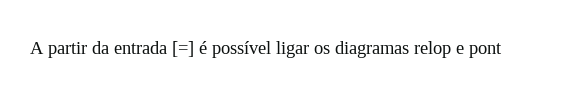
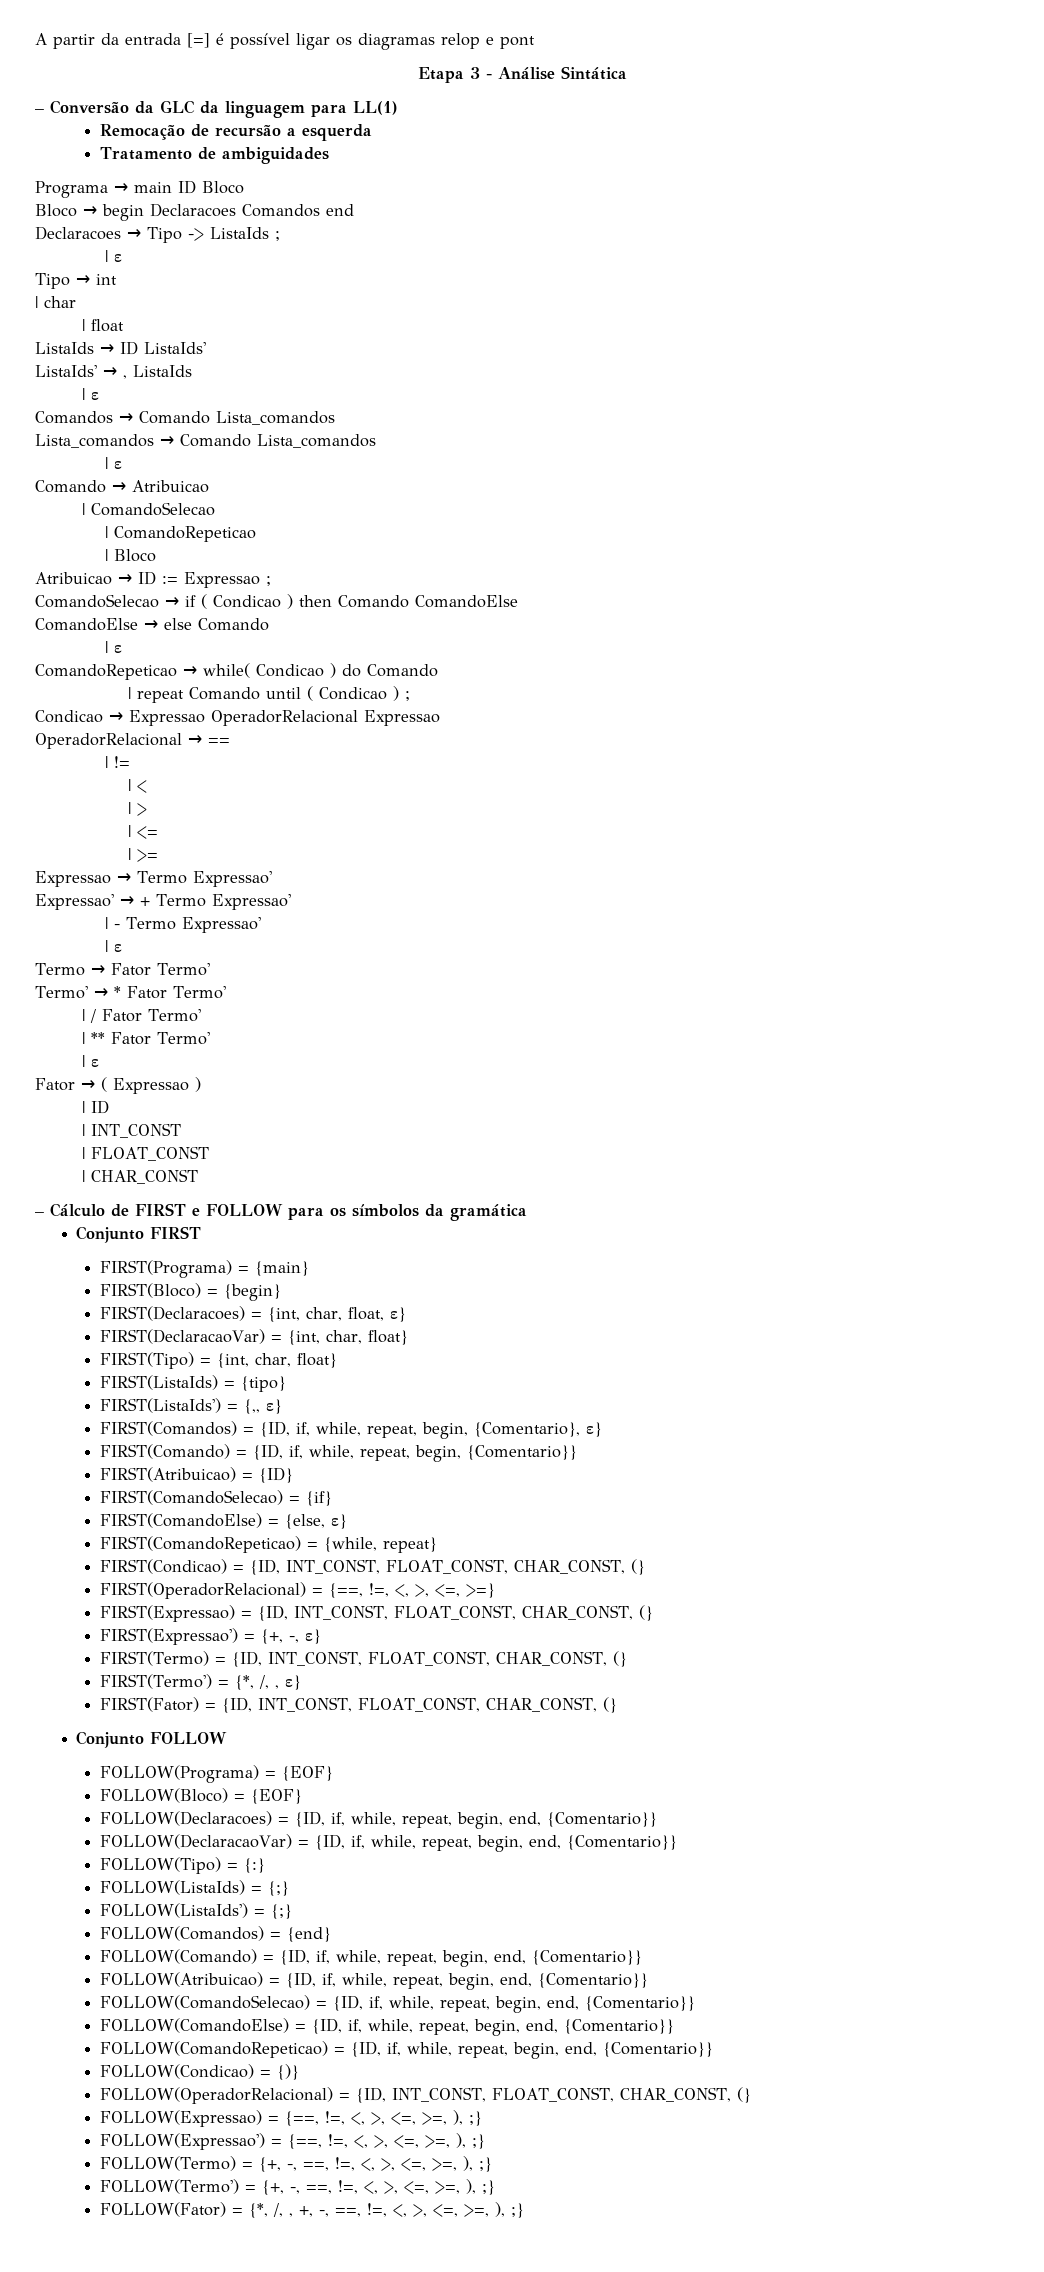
+ Etapa 3 - Análise Sintática
+ – Conversão da GLC da linguagem para LL(1)
+ Remocação de recursão a esquerda
+ Tratamento de ambiguidades
+ Programa → main ID Bloco
+ Bloco → begin Declaracoes Comandos end
+ Declaracoes → Tipo -> ListaIds ;
+ | ε
+ Tipo → int
+ | char
+ | float
+ ListaIds → ID ListaIds'
+ ListaIds' → , ListaIds
+ | ε
+ Comandos → Comando Lista_comandos
+ Lista_comandos → Comando Lista_comandos
+ | ε
+ Comando → Atribuicao
+ | ComandoSelecao
+ | ComandoRepeticao
+ | Bloco
+ Atribuicao → ID := Expressao ;
+ ComandoSelecao → if ( Condicao ) then Comando ComandoElse
+ ComandoElse → else Comando
+ | ε
+ ComandoRepeticao → while( Condicao ) do Comando
+ | repeat Comando until ( Condicao ) ;
+ Condicao → Expressao OperadorRelacional Expressao
+ OperadorRelacional → ==
+ | !=
+ | <
+ | >
+ | <=
+ | >=
+ Expressao → Termo Expressao'
+ Expressao' → + Termo Expressao'
+ | - Termo Expressao'
+ | ε
+ Termo → Fator Termo'
+ Termo' → * Fator Termo'
+ | / Fator Termo'
+ | ** Fator Termo'
+ | ε
+ Fator → ( Expressao )
+ | ID
+ | INT_CONST
+ | FLOAT_CONST
+ | CHAR_CONST
+ – Cálculo de FIRST e FOLLOW para os símbolos da gramática
+ Conjunto FIRST
+ FIRST(Programa) = {main}
+ FIRST(Bloco) = {begin}
+ FIRST(Declaracoes) = {int, char, float, ε}
+ FIRST(DeclaracaoVar) = {int, char, float}
+ FIRST(Tipo) = {int, char, float}
+ FIRST(ListaIds) = {tipo}
+ FIRST(ListaIds') = {,, ε}
+ FIRST(Comandos) = {ID, if, while, repeat, begin, {Comentario}, ε}
+ FIRST(Comando) = {ID, if, while, repeat, begin, {Comentario}}
+ FIRST(Atribuicao) = {ID}
+ FIRST(ComandoSelecao) = {if}
+ FIRST(ComandoElse) = {else, ε}
+ FIRST(ComandoRepeticao) = {while, repeat}
+ FIRST(Condicao) = {ID, INT_CONST, FLOAT_CONST, CHAR_CONST, (}
+ FIRST(OperadorRelacional) = {==, !=, <, >, <=, >=}
+ FIRST(Expressao) = {ID, INT_CONST, FLOAT_CONST, CHAR_CONST, (}
+ FIRST(Expressao') = {+, -, ε}
+ FIRST(Termo) = {ID, INT_CONST, FLOAT_CONST, CHAR_CONST, (}
+ FIRST(Termo') = {*, /, , ε}
+ FIRST(Fator) = {ID, INT_CONST, FLOAT_CONST, CHAR_CONST, (}
+ Conjunto FOLLOW
+ FOLLOW(Programa) = {EOF}
+ FOLLOW(Bloco) = {EOF}
+ FOLLOW(Declaracoes) = {ID, if, while, repeat, begin, end, {Comentario}}
+ FOLLOW(DeclaracaoVar) = {ID, if, while, repeat, begin, end, {Comentario}}
+ FOLLOW(Tipo) = {:}
+ FOLLOW(ListaIds) = {;}
+ FOLLOW(ListaIds') = {;}
+ FOLLOW(Comandos) = {end}
+ FOLLOW(Comando) = {ID, if, while, repeat, begin, end, {Comentario}}
+ FOLLOW(Atribuicao) = {ID, if, while, repeat, begin, end, {Comentario}}
+ FOLLOW(ComandoSelecao) = {ID, if, while, repeat, begin, end, {Comentario}}
+ FOLLOW(ComandoElse) = {ID, if, while, repeat, begin, end, {Comentario}}
+ FOLLOW(ComandoRepeticao) = {ID, if, while, repeat, begin, end, {Comentario}}
+ FOLLOW(Condicao) = {)}
+ FOLLOW(OperadorRelacional) = {ID, INT_CONST, FLOAT_CONST, CHAR_CONST, (}
+ FOLLOW(Expressao) = {==, !=, <, >, <=, >=, ), ;}
+ FOLLOW(Expressao') = {==, !=, <, >, <=, >=, ), ;}
+ FOLLOW(Termo) = {+, -, ==, !=, <, >, <=, >=, ), ;}
+ FOLLOW(Termo') = {+, -, ==, !=, <, >, <=, >=, ), ;}
+ FOLLOW(Fator) = {*, /, , +, -, ==, !=, <, >, <=, >=, ), ;}

